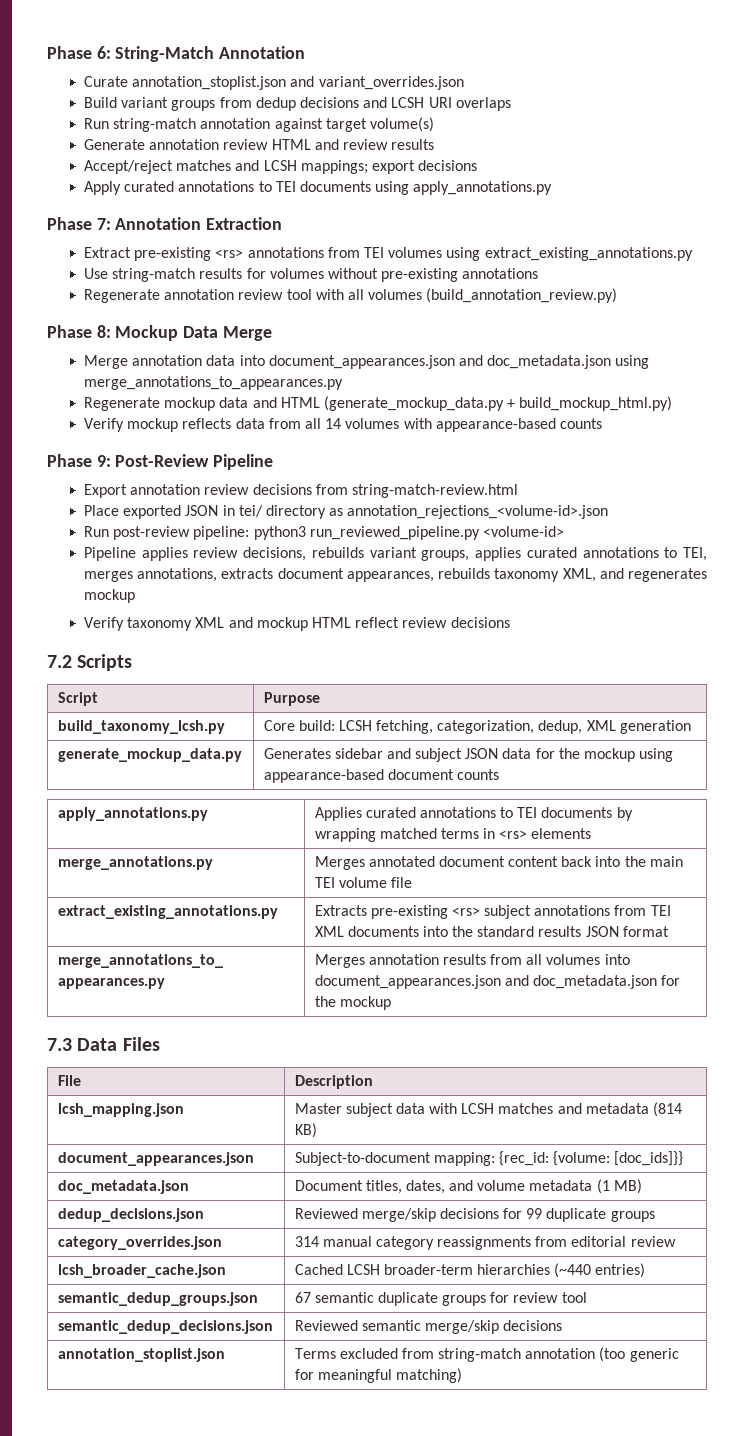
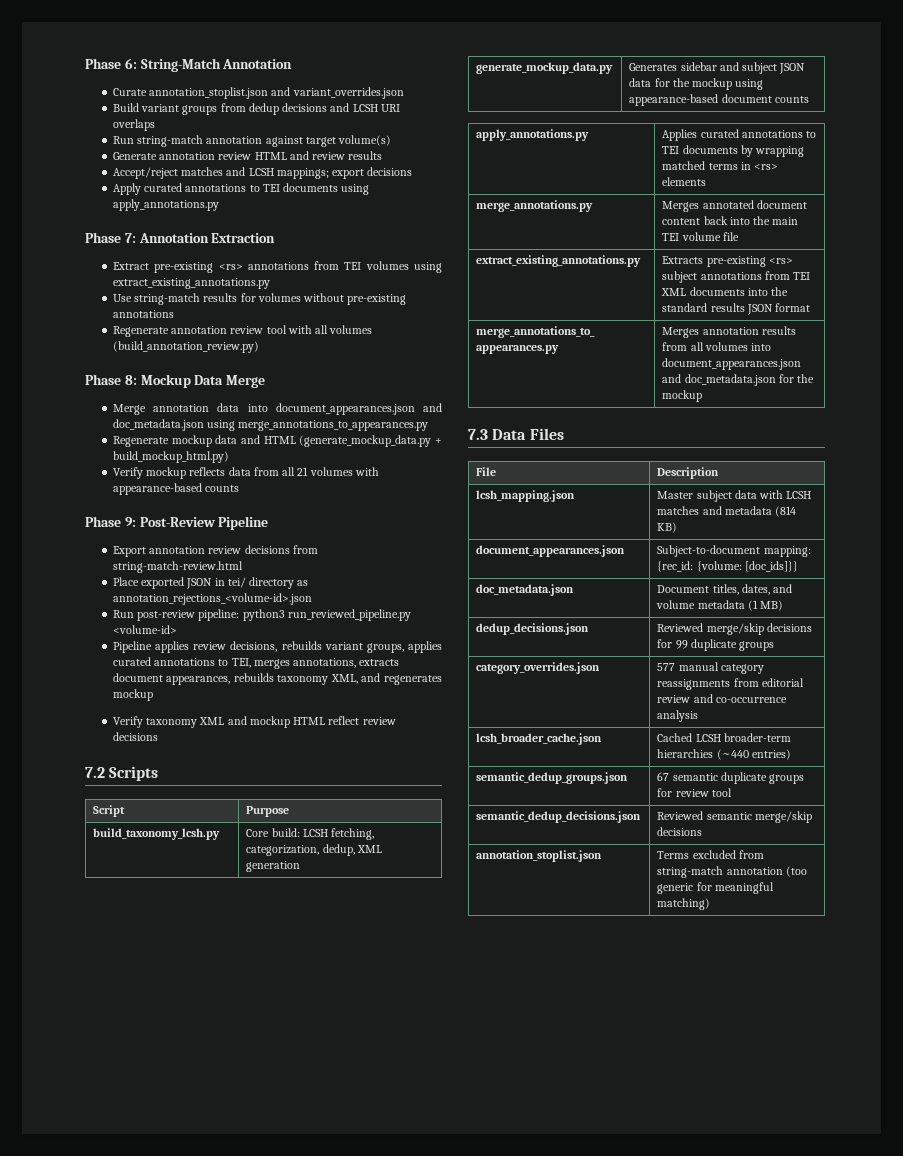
- Verify mockup reflects data from all 14 volumes with appearance-based counts
+ Verify mockup reflects data from all 21 volumes with appearance-based counts
- category_overrides.json | 314 manual category reassignments from editorial review
+ category_overrides.json | 577 manual category reassignments from editorial review and co-occurrence analysis

